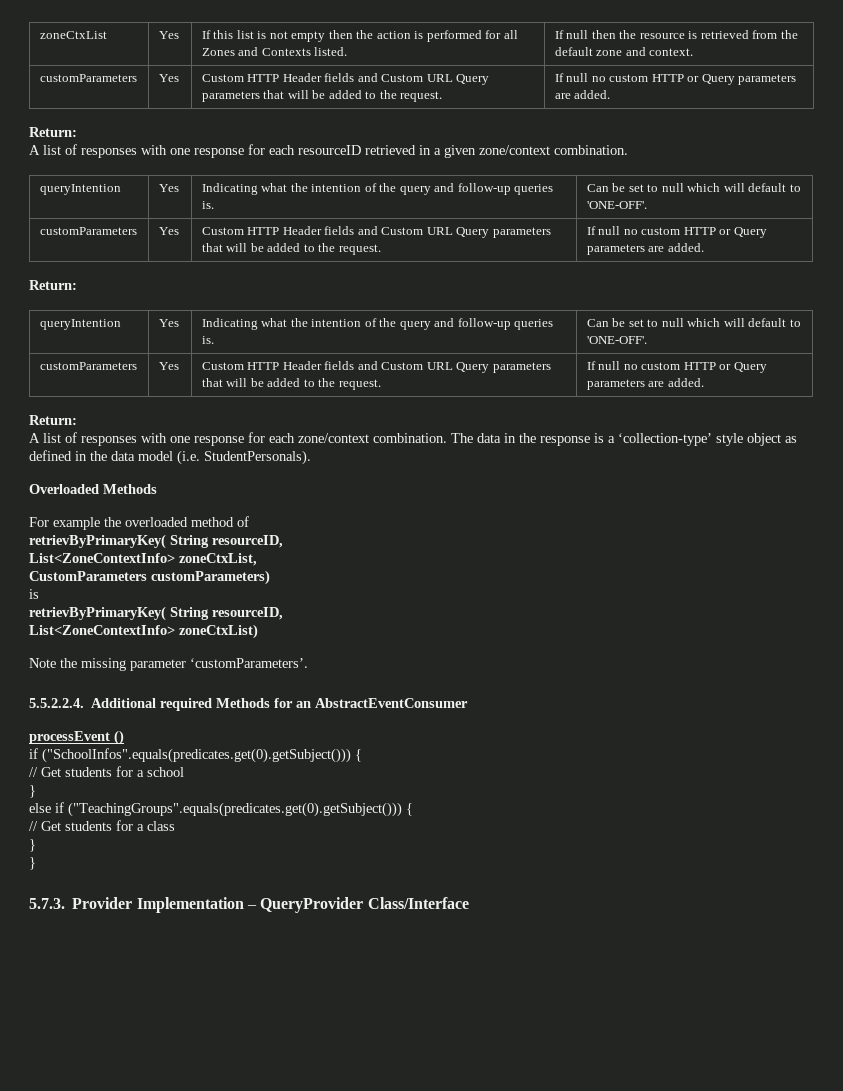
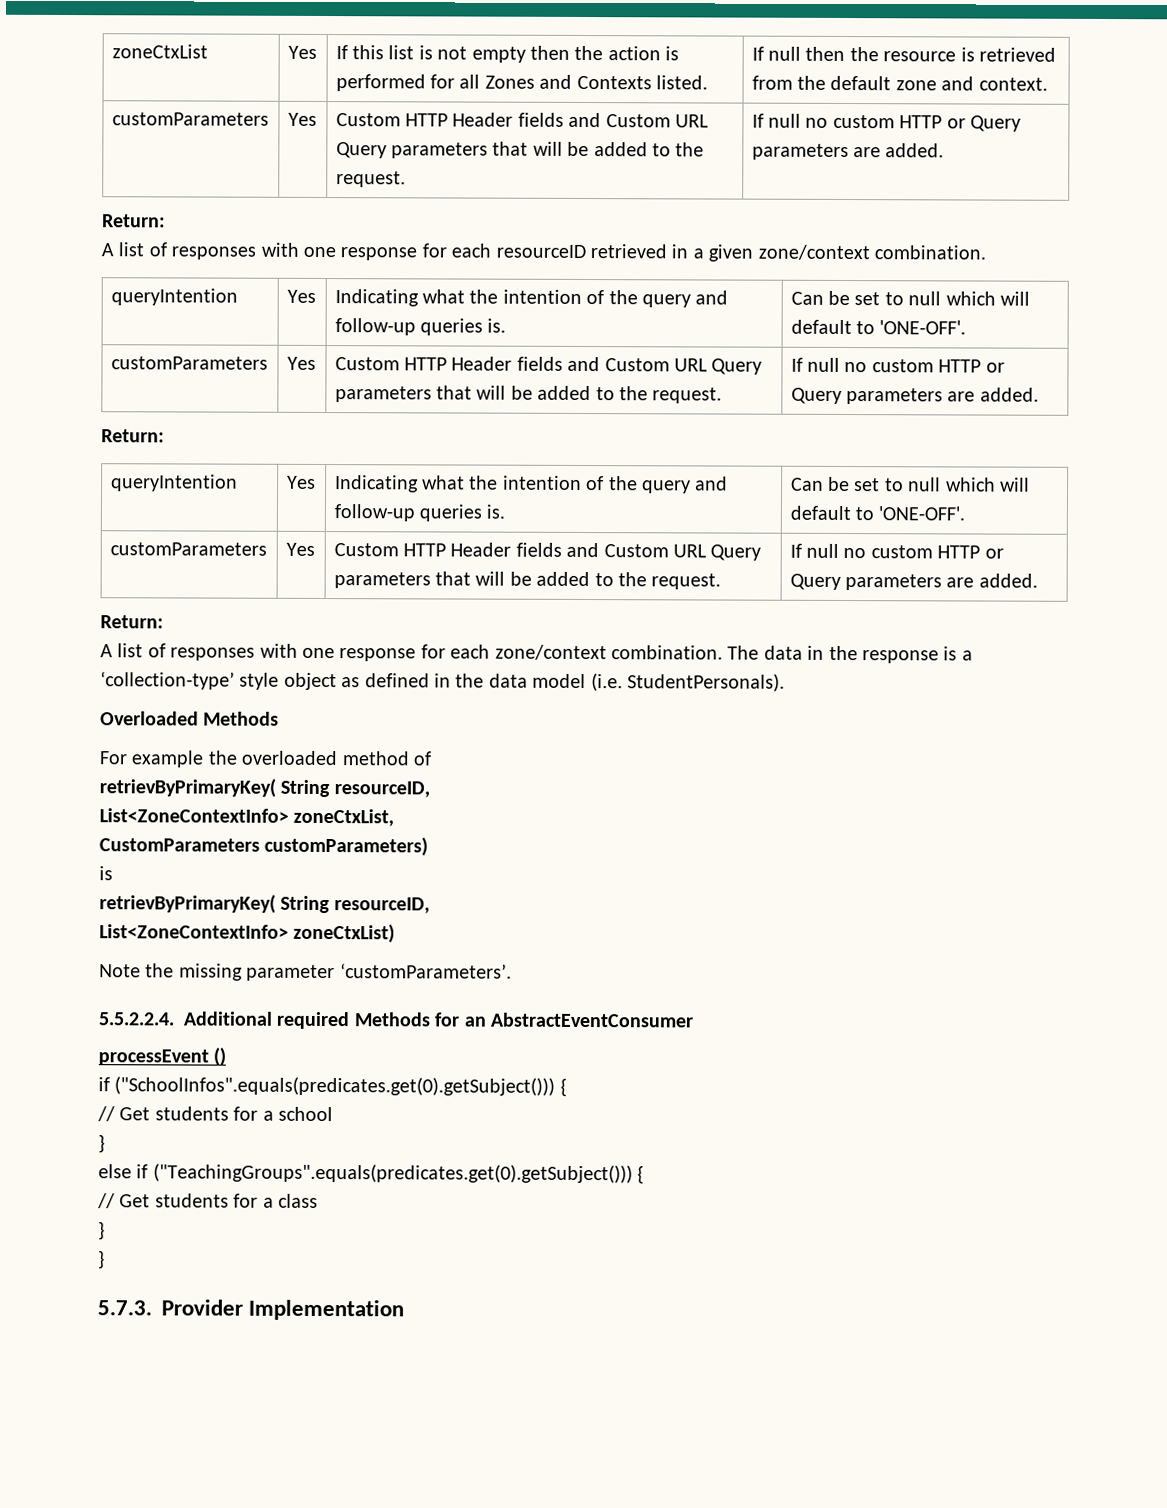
- 5.7.3. Provider Implementation – QueryProvider Class/Interface
+ 5.7.3. Provider Implementation

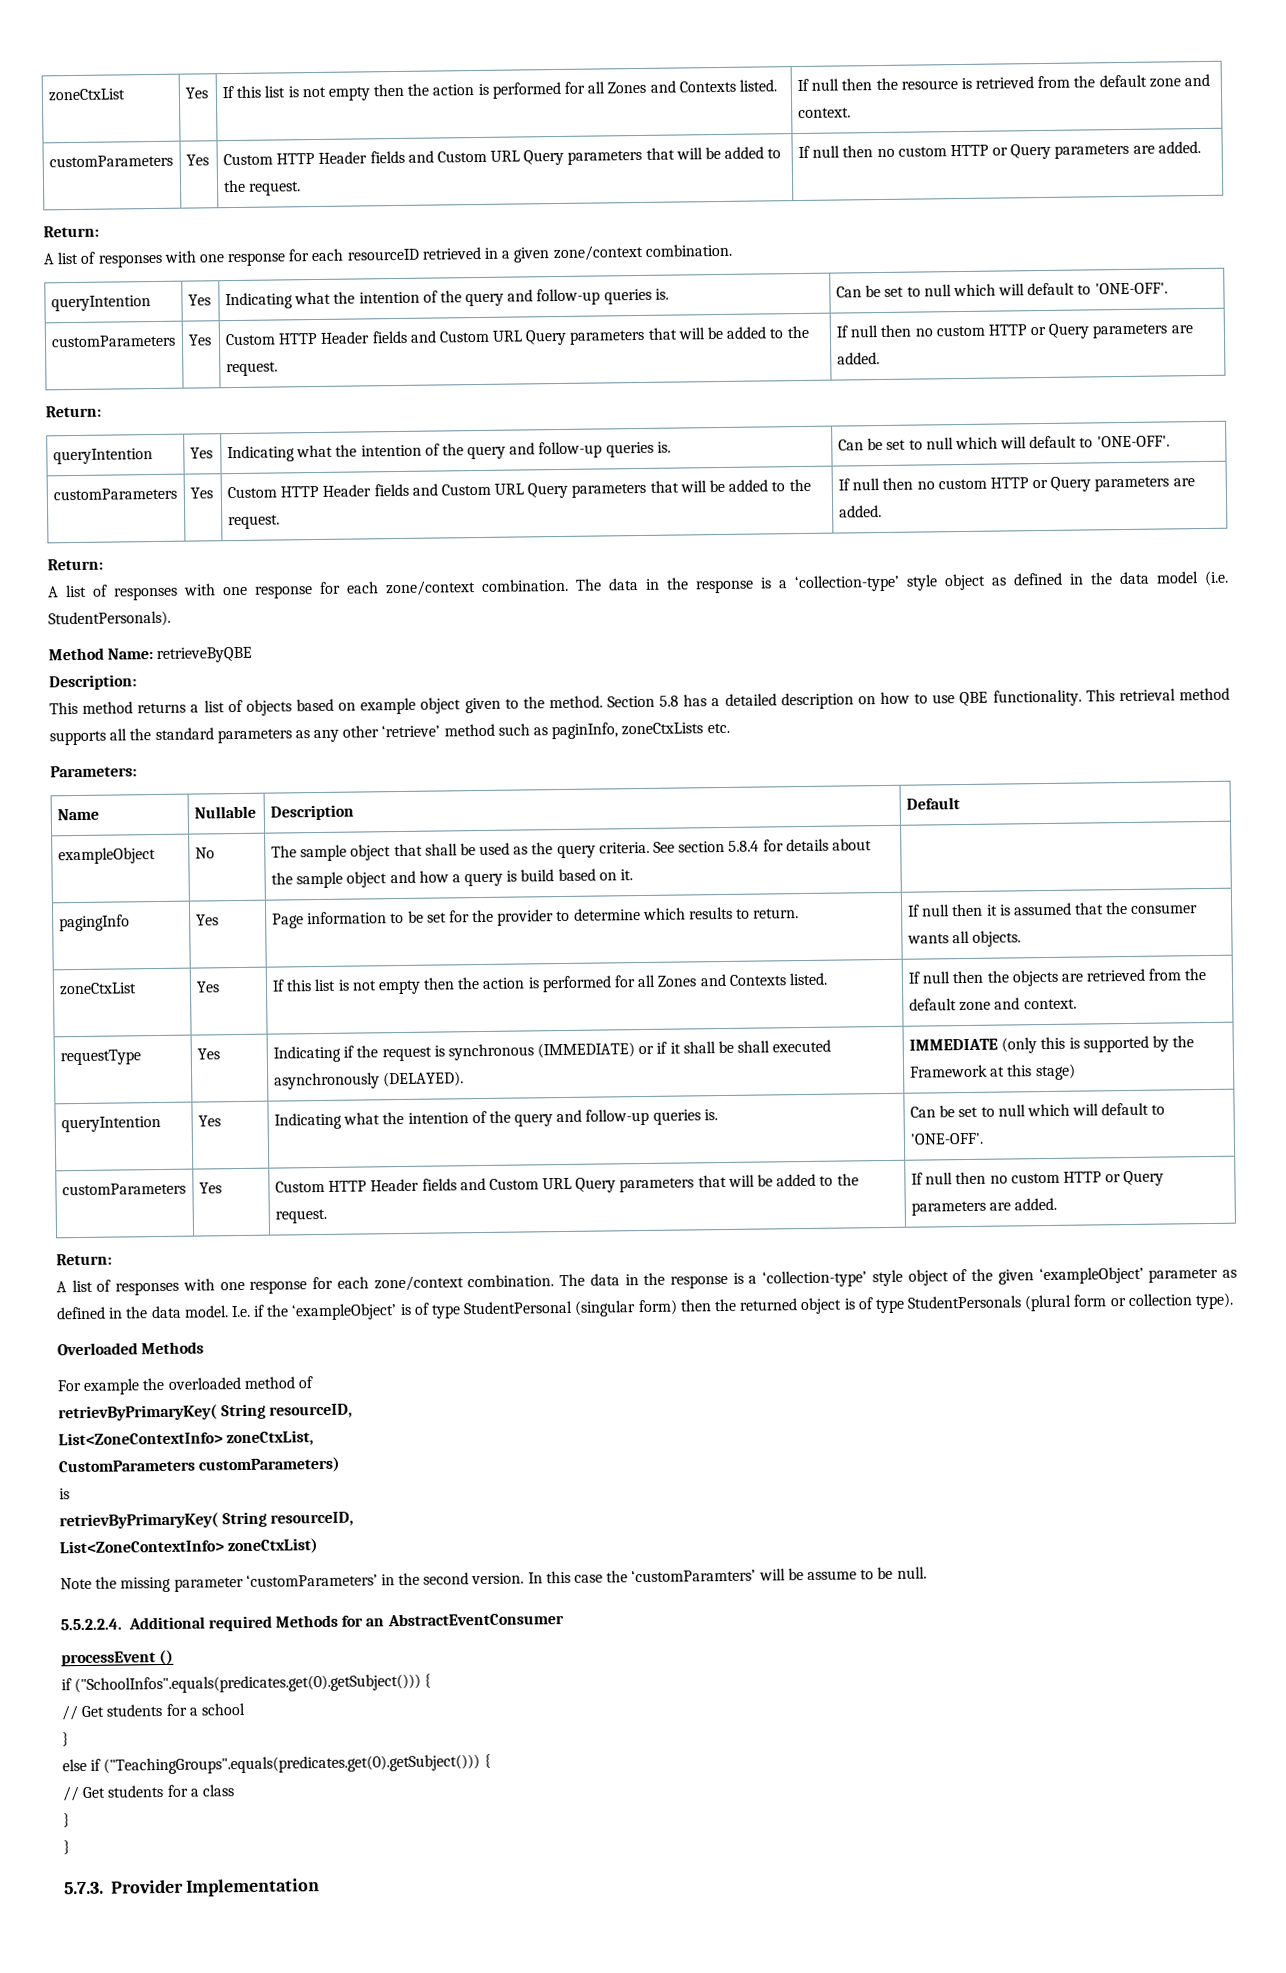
  zoneCtxList | Yes | If this list is not empty then the action is performed for all Zones and Contexts listed. | If null then the resource is retrieved from the default zone and context.
- customParameters | Yes | Custom HTTP Header fields and Custom URL Query parameters that will be added to the request. | If null no custom HTTP or Query parameters are added.
+ customParameters | Yes | Custom HTTP Header fields and Custom URL Query parameters that will be added to the request. | If null then no custom HTTP or Query parameters are added.
  A list of responses with one response for each resourceID retrieved in a given zone/context combination.
  queryIntention | Yes | Indicating what the intention of the query and follow-up queries is. | Can be set to null which will default to 'ONE-OFF'.
- customParameters | Yes | Custom HTTP Header fields and Custom URL Query parameters that will be added to the request. | If null no custom HTTP or Query parameters are added.
+ customParameters | Yes | Custom HTTP Header fields and Custom URL Query parameters that will be added to the request. | If null then no custom HTTP or Query parameters are added.
  Return:
  queryIntention | Yes | Indicating what the intention of the query and follow-up queries is. | Can be set to null which will default to 'ONE-OFF'.
- customParameters | Yes | Custom HTTP Header fields and Custom URL Query parameters that will be added to the request. | If null no custom HTTP or Query parameters are added.
+ customParameters | Yes | Custom HTTP Header fields and Custom URL Query parameters that will be added to the request. | If null then no custom HTTP or Query parameters are added.
+ Method Name: retrieveByQBE
+ Description:
+ This method returns a list of objects based on example object given to the method. Section 5.8 has a detailed description on how to use QBE functionality. This retrieval method supports all the standard parameters as any other ‘retrieve’ method such as paginInfo, zoneCtxLists etc.
+ Parameters:
+ Name | Nullable | Description | Default
+ exampleObject | No | The sample object that shall be used as the query criteria. See section 5.8.4 for details about the sample object and how a query is build based on it. |
+ pagingInfo | Yes | Page information to be set for the provider to determine which results to return. | If null then it is assumed that the consumer wants all objects.
+ zoneCtxList | Yes | If this list is not empty then the action is performed for all Zones and Contexts listed. | If null then the objects are retrieved from the default zone and context.
+ requestType | Yes | Indicating if the request is synchronous (IMMEDIATE) or if it shall be shall executed asynchronously (DELAYED). | IMMEDIATE (only this is supported by the Framework at this stage)
+ queryIntention | Yes | Indicating what the intention of the query and follow-up queries is. | Can be set to null which will default to 'ONE-OFF'.
+ customParameters | Yes | Custom HTTP Header fields and Custom URL Query parameters that will be added to the request. | If null then no custom HTTP or Query parameters are added.
+ Return:
+ A list of responses with one response for each zone/context combination. The data in the response is a ‘collection-type’ style object of the given ‘exampleObject’ parameter as defined in the data model. I.e. if the ‘exampleObject’ is of type StudentPersonal (singular form) then the returned object is of type StudentPersonals (plural form or collection type).
- Note the missing parameter ‘customParameters’.
+ Note the missing parameter ‘customParameters’ in the second version. In this case the ‘customParamters’ will be assume to be null.

